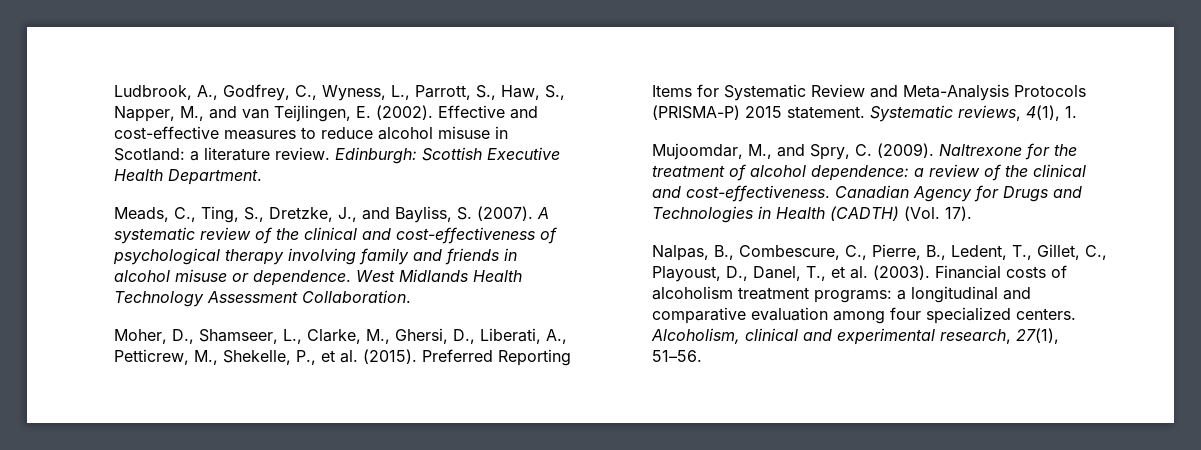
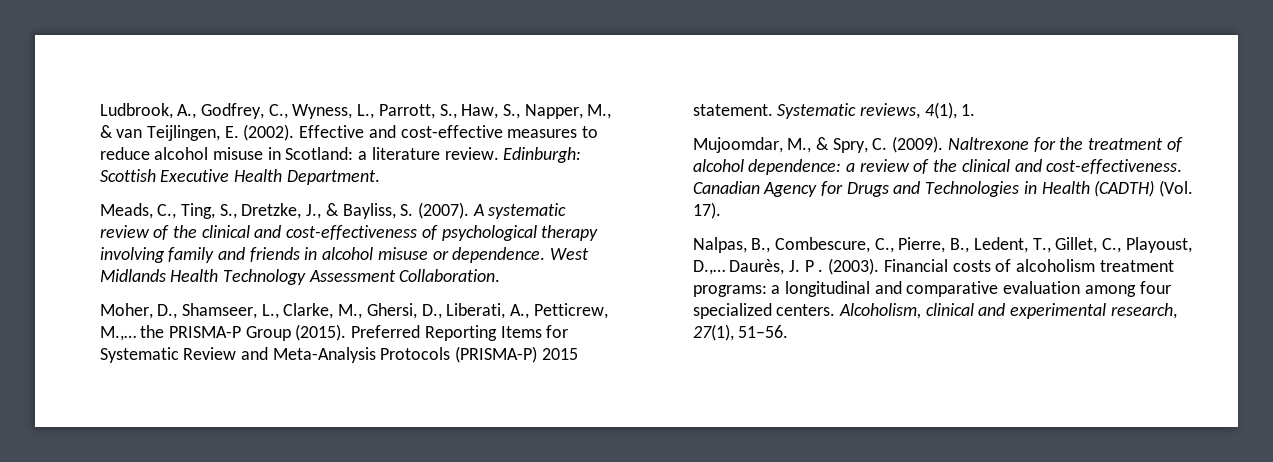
- Ludbrook, A., Godfrey, C., Wyness, L., Parrott, S., Haw, S., Napper, M., and van Teijlingen, E. (2002).
+ Ludbrook, A., Godfrey, C., Wyness, L., Parrott, S., Haw, S., Napper, M., & van Teijlingen, E. (2002).
- Meads, C., Ting, S., Dretzke, J., and Bayliss, S. (2007).
+ Meads, C., Ting, S., Dretzke, J., & Bayliss, S. (2007).
- Moher, D., Shamseer, L., Clarke, M., Ghersi, D., Liberati, A., Petticrew, M., Shekelle, P., et al. (2015).
+ Moher, D., Shamseer, L., Clarke, M., Ghersi, D., Liberati, A., Petticrew, M.,… the PRISMA-P Group (2015).
- Mujoomdar, M., and Spry, C. (2009).
+ Mujoomdar, M., & Spry, C. (2009).
- Nalpas, B., Combescure, C., Pierre, B., Ledent, T., Gillet, C., Playoust, D., Danel, T., et al. (2003).
+ Nalpas, B., Combescure, C., Pierre, B., Ledent, T., Gillet, C., Playoust, D.,… Daurès, J. P . (2003).

